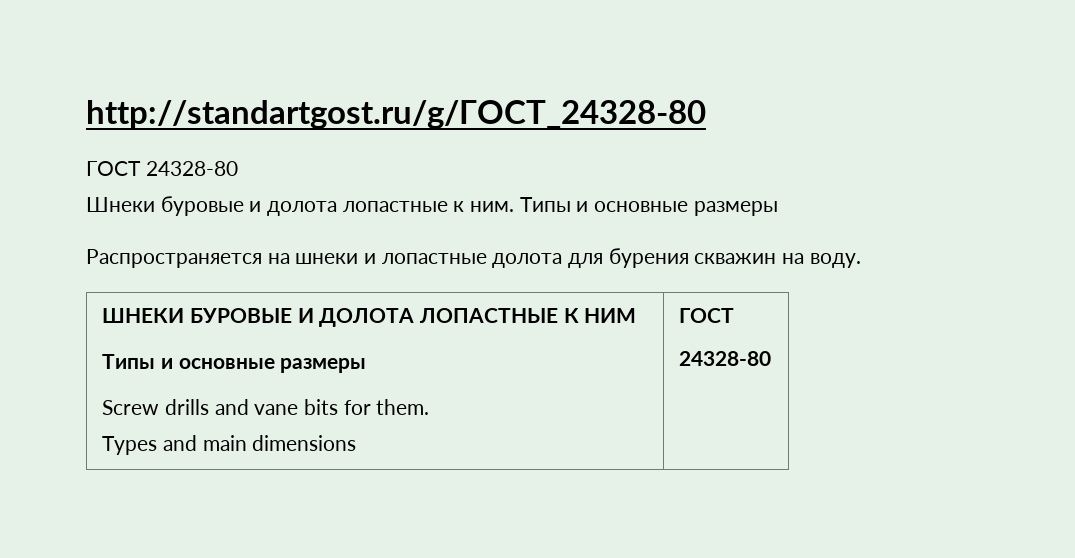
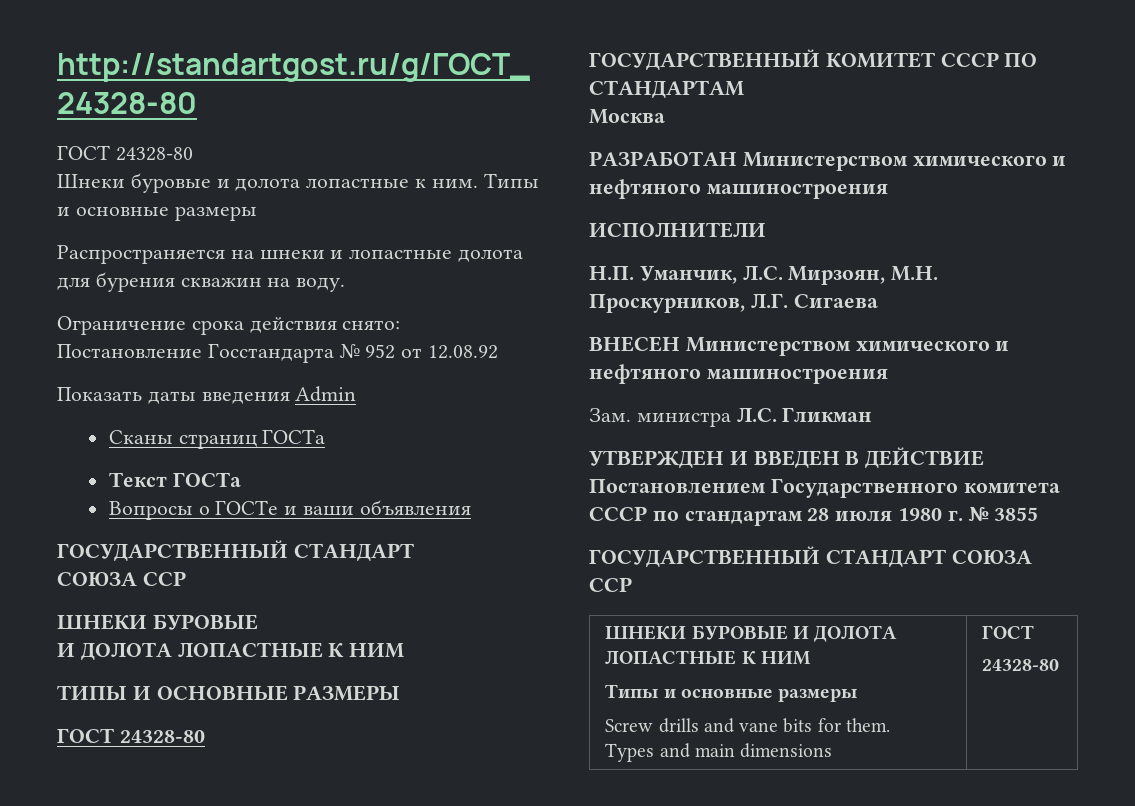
+ Ограничение срока действия снято: Постановление Госстандарта № 952 от 12.08.92
+ Показать даты введения Admin
+ Сканы страниц ГОСТа
+ Текст ГОСТа
+ Вопросы о ГОСТе и ваши объявления
+ ГОСУДАРСТВЕННЫЙ СТАНДАРТ
+ СОЮЗА ССР
+ ШНЕКИ БУРОВЫЕ
+ И ДОЛОТА ЛОПАСТНЫЕ К НИМ
+ ТИПЫ И ОСНОВНЫЕ РАЗМЕРЫ
+ ГОСТ 24328-80
+ ГОСУДАРСТВЕННЫЙ КОМИТЕТ СССР ПО СТАНДАРТАМ
+ Москва
+ РАЗРАБОТАН Министерством химического и нефтяного машиностроения
+ ИСПОЛНИТЕЛИ
+ Н.П. Уманчик, Л.С. Мирзоян, М.Н. Проскурников, Л.Г. Сигаева
+ ВНЕСЕН Министерством химического и нефтяного машиностроения
+ Зам. министра Л.С. Гликман
+ УТВЕРЖДЕН И ВВЕДЕН В ДЕЙСТВИЕ Постановлением Государственного комитета СССР по стандартам 28 июля 1980 г. № 3855
+ ГОСУДАРСТВЕННЫЙ СТАНДАРТ СОЮЗА ССР

